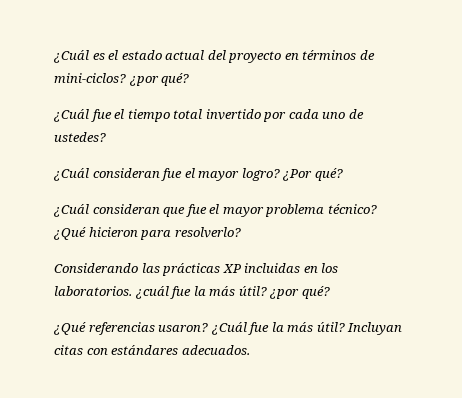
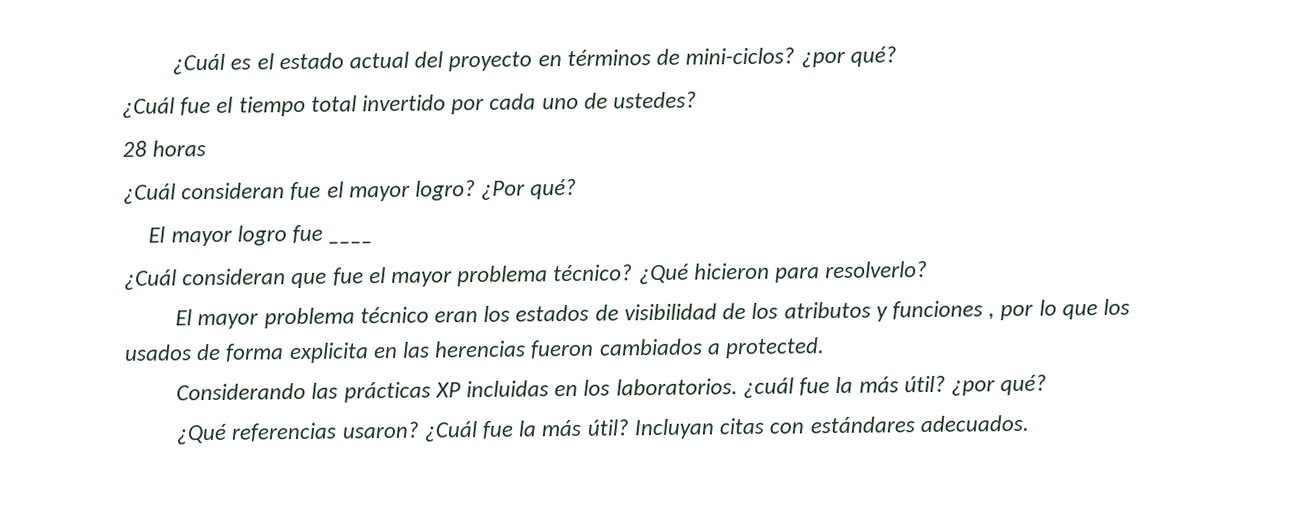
+ 28 horas
+ El mayor logro fue ____
+ El mayor problema técnico eran los estados de visibilidad de los atributos y funciones , por lo que los usados de forma explicita en las herencias fueron cambiados a protected.

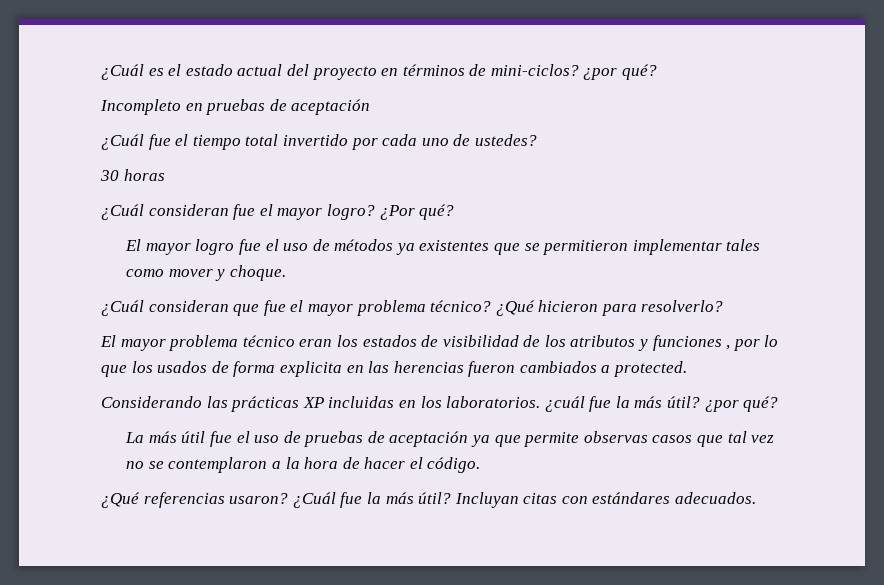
+ Incompleto en pruebas de aceptación
- 28 horas
+ 30 horas
- El mayor logro fue ____
+ El mayor logro fue el uso de métodos ya existentes que se permitieron implementar tales como mover y choque.
+ La más útil fue el uso de pruebas de aceptación ya que permite observas casos que tal vez no se contemplaron a la hora de hacer el código.

